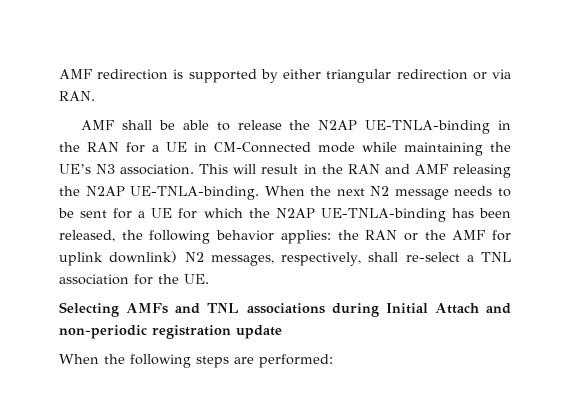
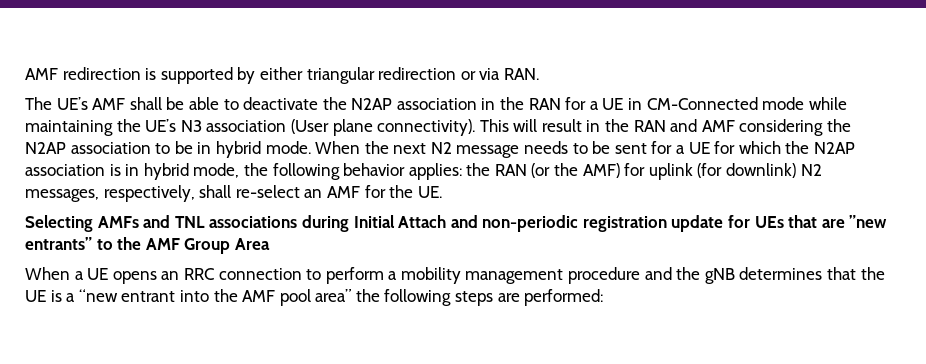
- AMF shall be able to release the N2AP UE-TNLA-binding in the RAN for a UE in CM-Connected mode while maintaining the UE’s N3 association.
+ The UE’s AMF shall be able to deactivate the N2AP association in the RAN for a UE in CM-Connected mode while maintaining the UE’s N3 association (User plane connectivity).
- This will result in the RAN and AMF releasing the N2AP UE-TNLA-binding.
+ This will result in the RAN and AMF considering the N2AP association to be in hybrid mode.
- When the next N2 message needs to be sent for a UE for which the N2AP UE-TNLA-binding has been released, the following behavior applies: the RAN or the AMF for uplink downlink) N2 messages, respectively, shall re-select a TNL association for the UE.
+ When the next N2 message needs to be sent for a UE for which the N2AP association is in hybrid mode, the following behavior applies: the RAN (or the AMF) for uplink (for downlink) N2 messages, respectively, shall re-select an AMF for the UE.
- Selecting AMFs and TNL associations during Initial Attach and non-periodic registration update
- When the following steps are performed:
+ Selecting AMFs and TNL associations during Initial Attach and non-periodic registration update for UEs that are ”new entrants” to the AMF Group Area
+ When a UE opens an RRC connection to perform a mobility management procedure and the gNB determines that the UE is a “new entrant into the AMF pool area” the following steps are performed:

